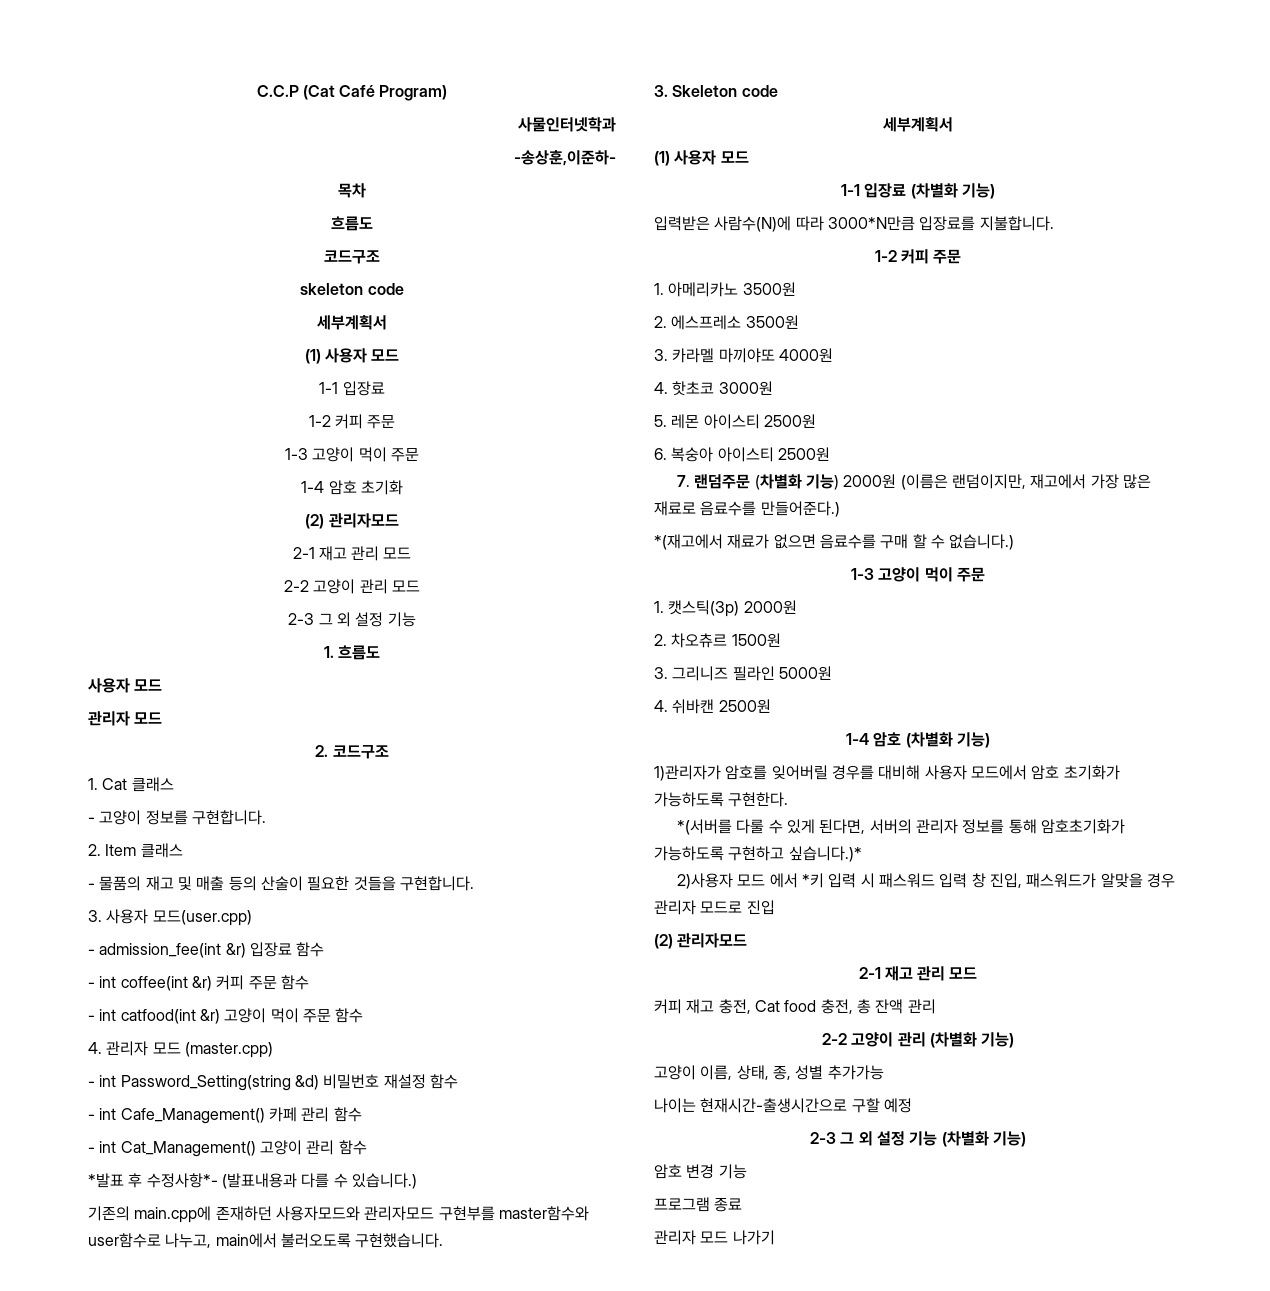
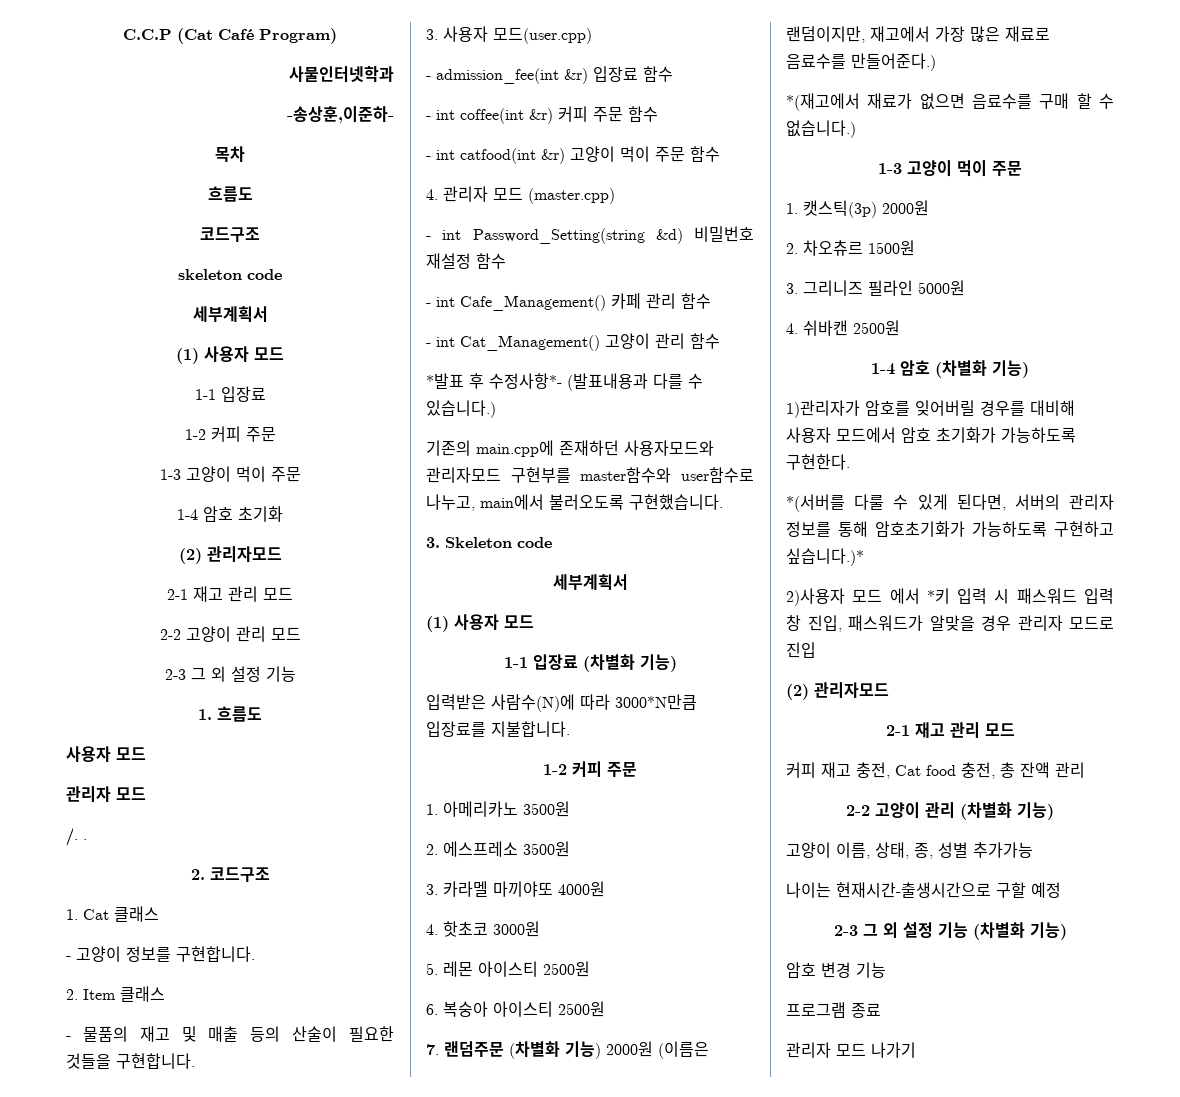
+ /. .

